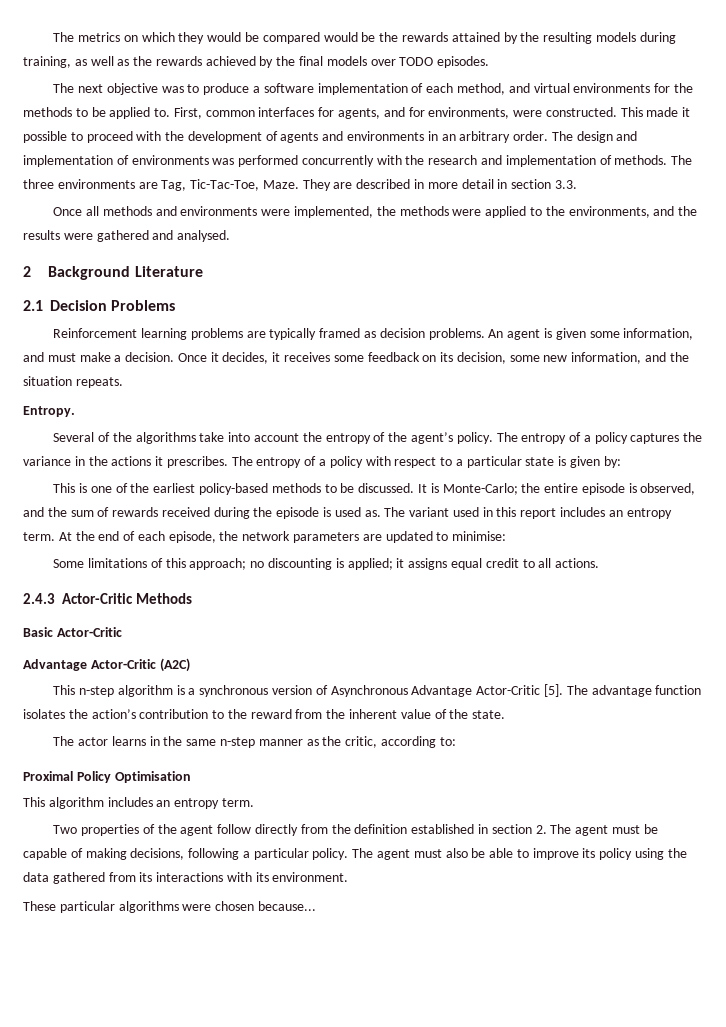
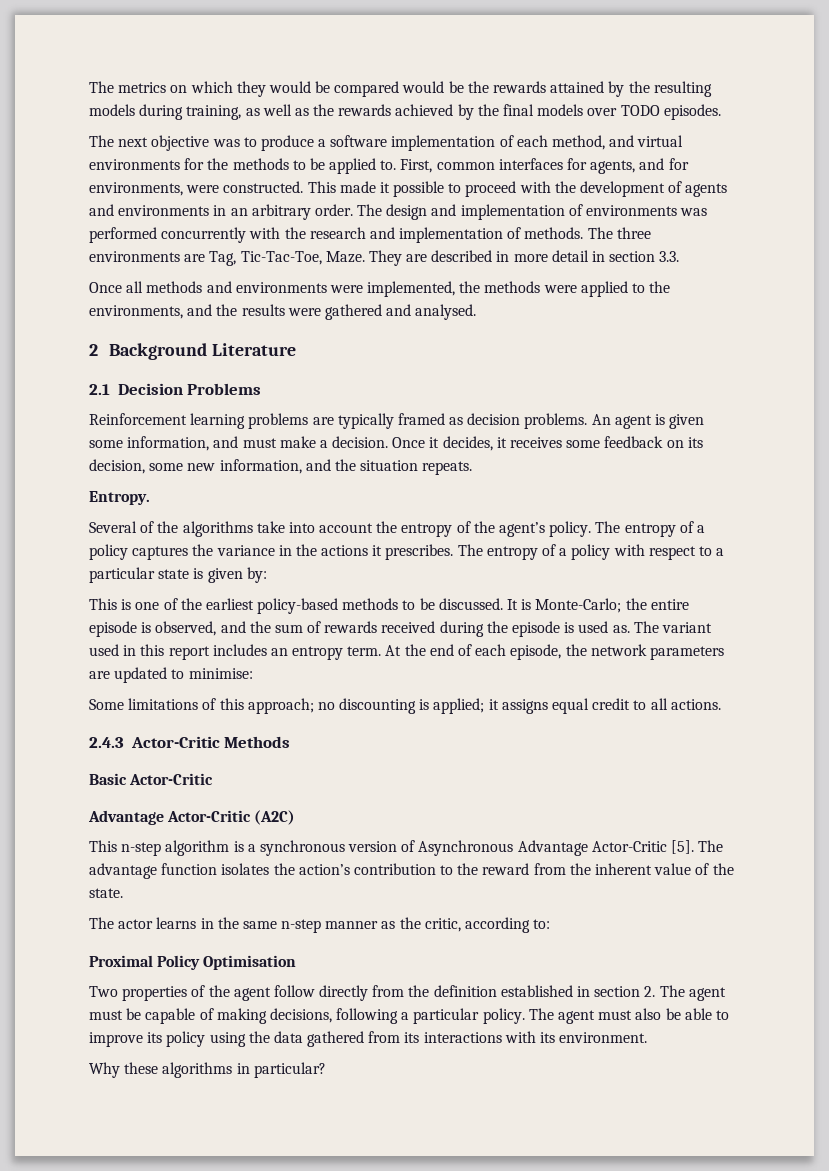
- This algorithm includes an entropy term.
- These particular algorithms were chosen because...
+ Why these algorithms in particular?

